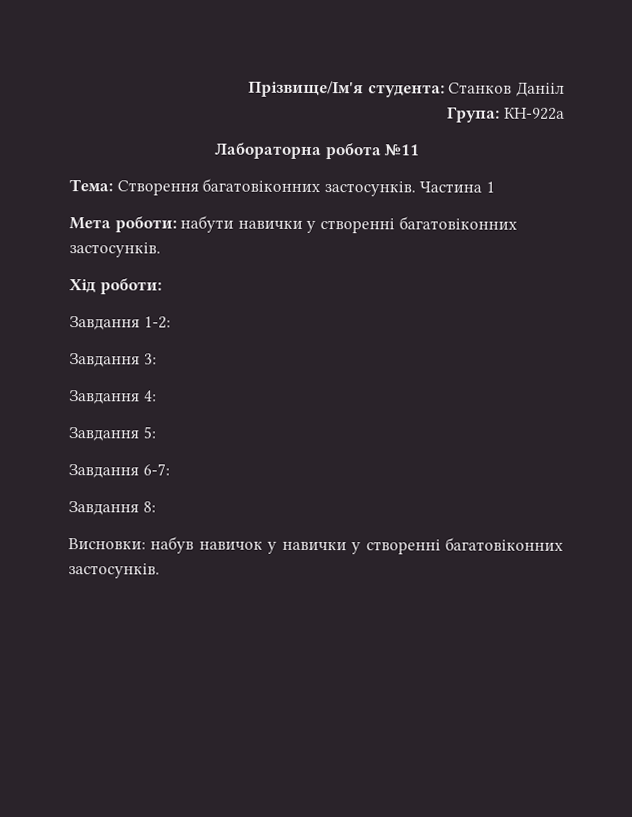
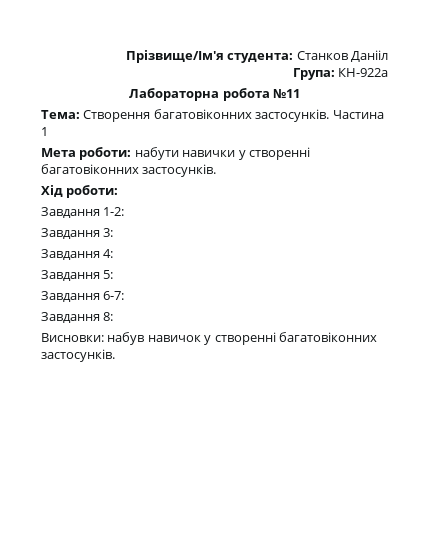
- Висновки: набув навичок у навички у створенні багатовіконних застосунків.
+ Висновки: набув навичок у створенні багатовіконних застосунків.

